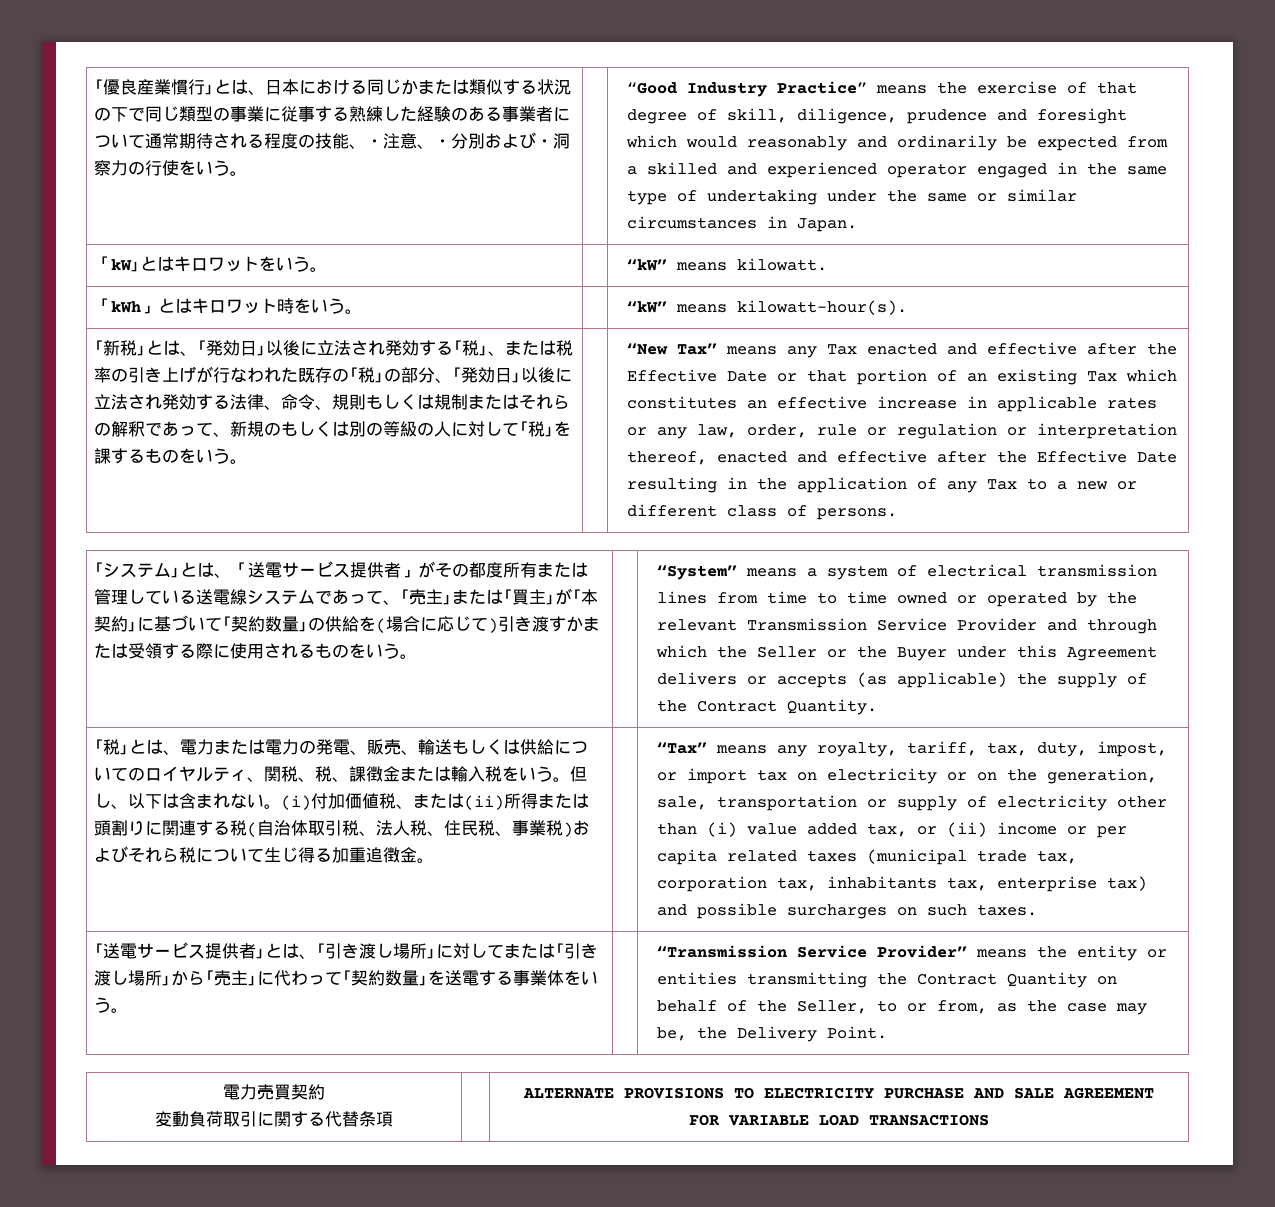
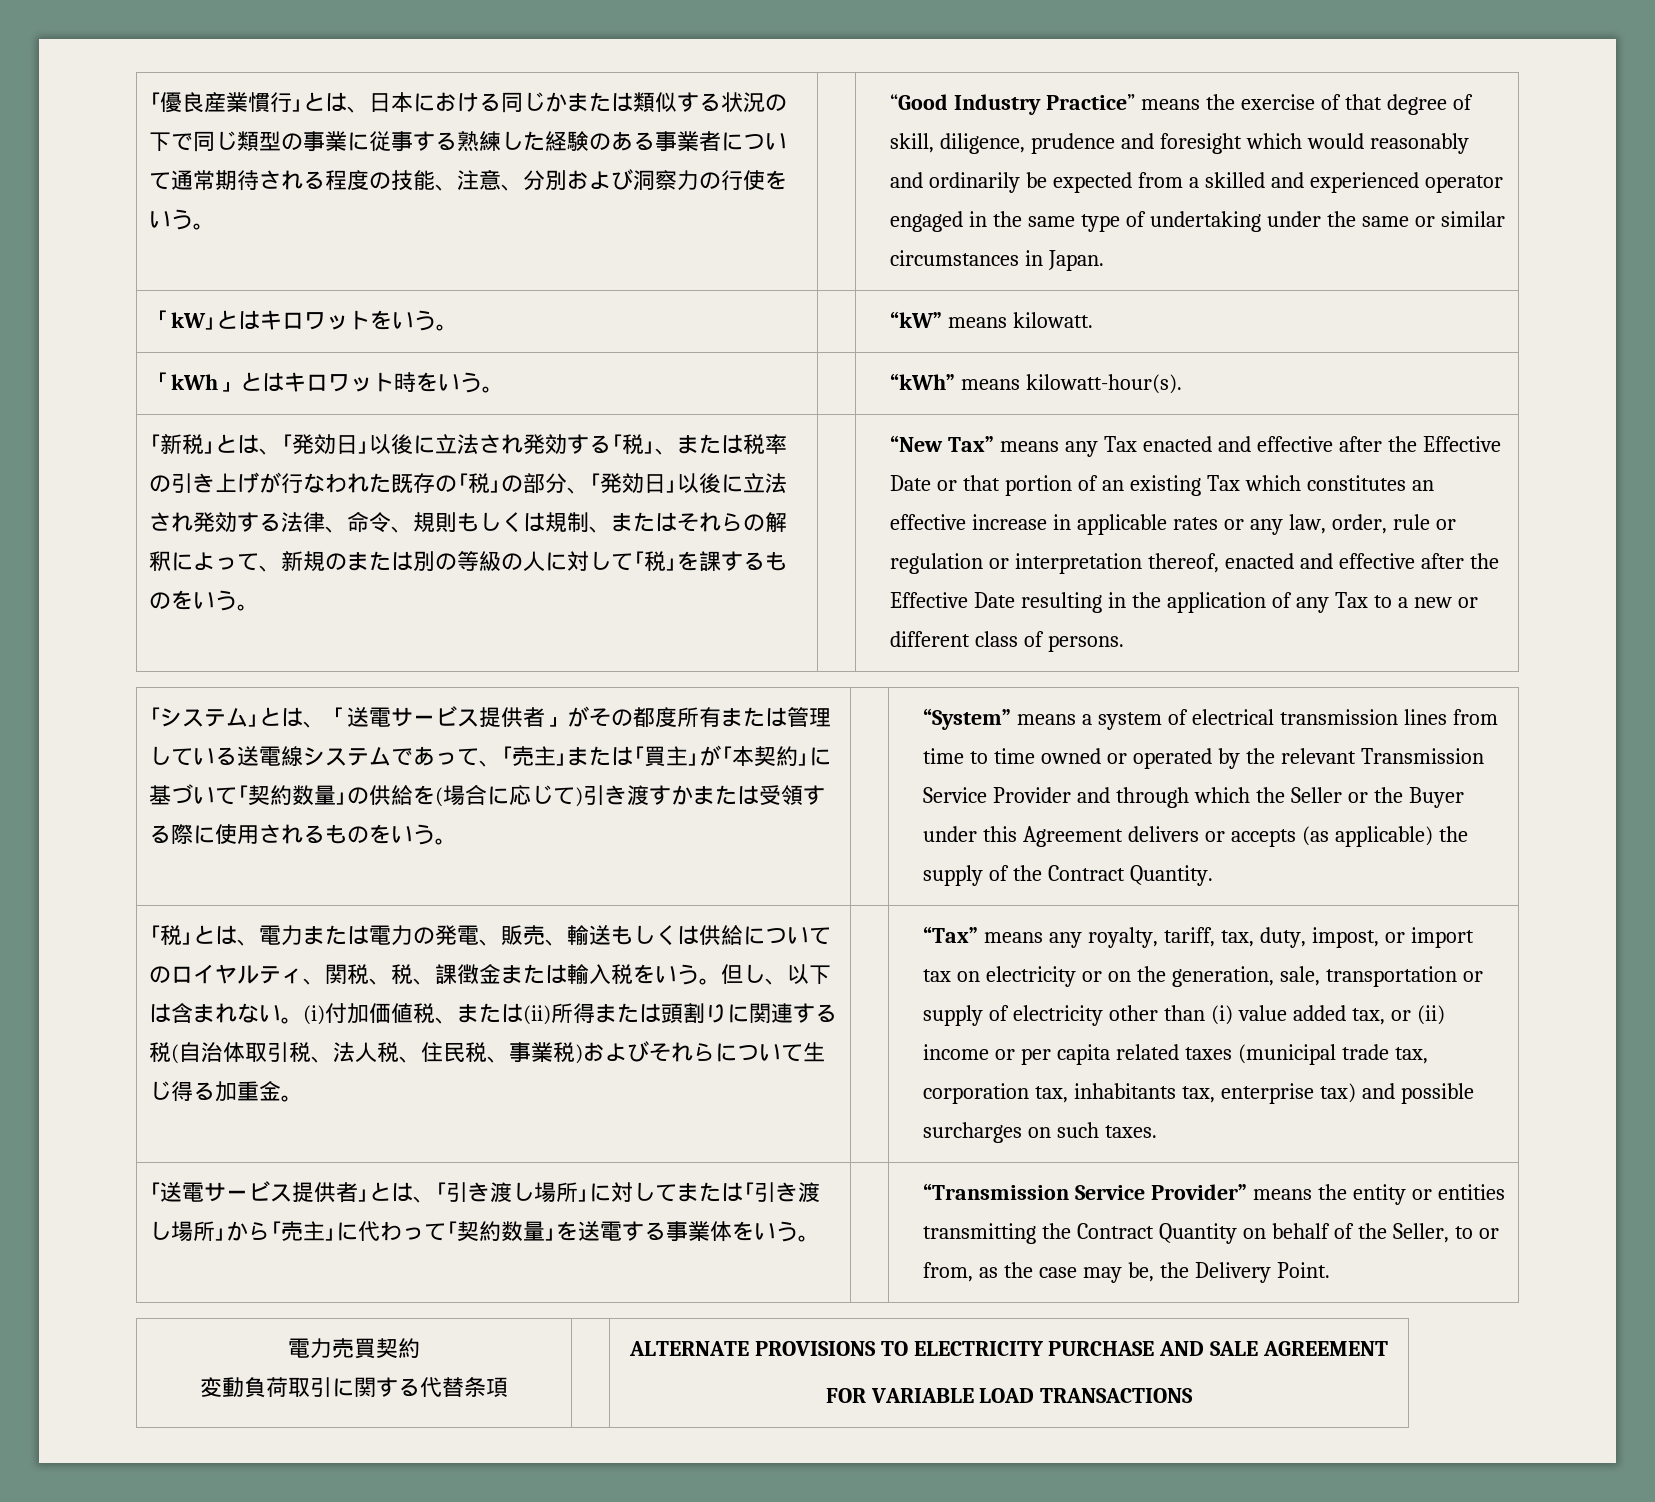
- ｢優良産業慣行｣とは、日本における同じかまたは類似する状況の下で同じ類型の事業に従事する熟練した経験のある事業者について通常期待される程度の技能、・注意、・分別および・洞察力の行使をいう。
+ ｢優良産業慣行｣とは、日本における同じかまたは類似する状況の下で同じ類型の事業に従事する熟練した経験のある事業者について通常期待される程度の技能、注意、分別および洞察力の行使をいう。
- 「kWh」とはキロワット時をいう。 | | “kW” means kilowatt-hour(s).
+ 「kWh」とはキロワット時をいう。 | | “kWh” means kilowatt-hour(s).
- ｢新税｣とは、｢発効日｣以後に立法され発効する｢税｣、または税率の引き上げが行なわれた既存の｢税｣の部分、｢発効日｣以後に立法され発効する法律、命令、規則もしくは規制またはそれらの解釈であって、新規のもしくは別の等級の人に対して｢税｣を課するものをいう｡
+ ｢新税｣とは、｢発効日｣以後に立法され発効する｢税｣、または税率の引き上げが行なわれた既存の｢税｣の部分、｢発効日｣以後に立法され発効する法律、命令、規則もしくは規制、またはそれらの解釈によって、新規のまたは別の等級の人に対して｢税｣を課するものをいう｡
- (i)付加価値税、または(ii)所得または頭割りに関連する税(自治体取引税、法人税、住民税、事業税)およびそれら税について生じ得る加重追徴金。
+ (i)付加価値税、または(ii)所得または頭割りに関連する税(自治体取引税、法人税、住民税、事業税)およびそれらについて生じ得る加重金。

